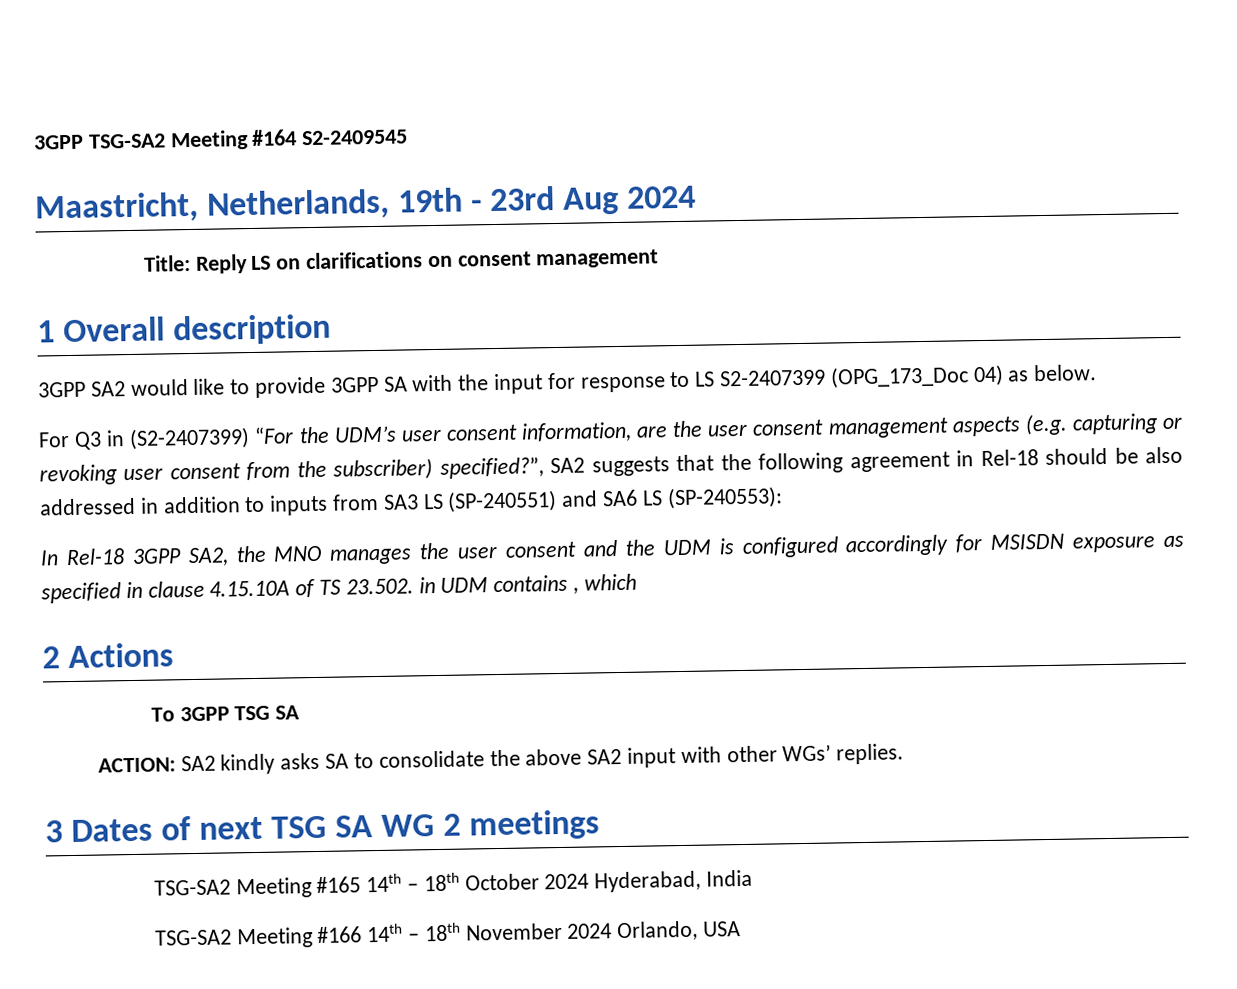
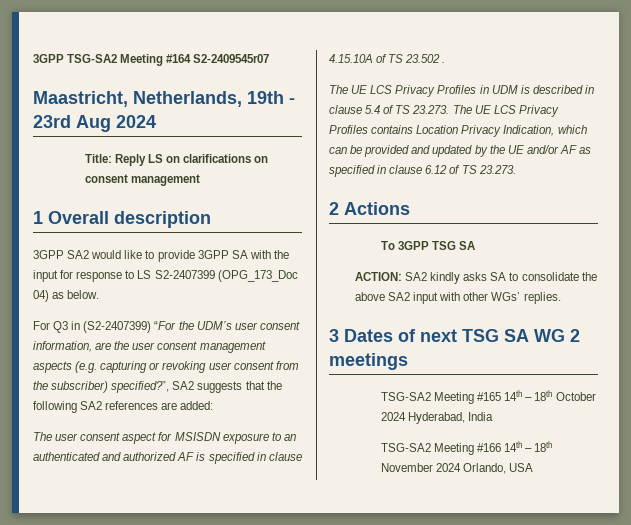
- 3GPP TSG-SA2 Meeting #164 S2-2409545
+ 3GPP TSG-SA2 Meeting #164 S2-2409545r07
- For Q3 in (S2-2407399) “For the UDM’s user consent information, are the user consent management aspects (e.g. capturing or revoking user consent from the subscriber) specified?”, SA2 suggests that the following agreement in Rel-18 should be also addressed in addition to inputs from SA3 LS (SP-240551) and SA6 LS (SP-240553):
- In Rel-18 3GPP SA2, the MNO manages the user consent and the UDM is configured accordingly for MSISDN exposure as specified in clause 4.15.10A of TS 23.502. in UDM contains , which
+ For Q3 in (S2-2407399) “For the UDM’s user consent information, are the user consent management aspects (e.g. capturing or revoking user consent from the subscriber) specified?”, SA2 suggests that the following SA2 references are added:
+ The user consent aspect for MSISDN exposure to an authenticated and authorized AF is specified in clause 4.15.10A of TS 23.502 .
+ The UE LCS Privacy Profiles in UDM is described in clause 5.4 of TS 23.273. The UE LCS Privacy Profiles contains Location Privacy Indication, which can be provided and updated by the UE and/or AF as specified in clause 6.12 of TS 23.273.

